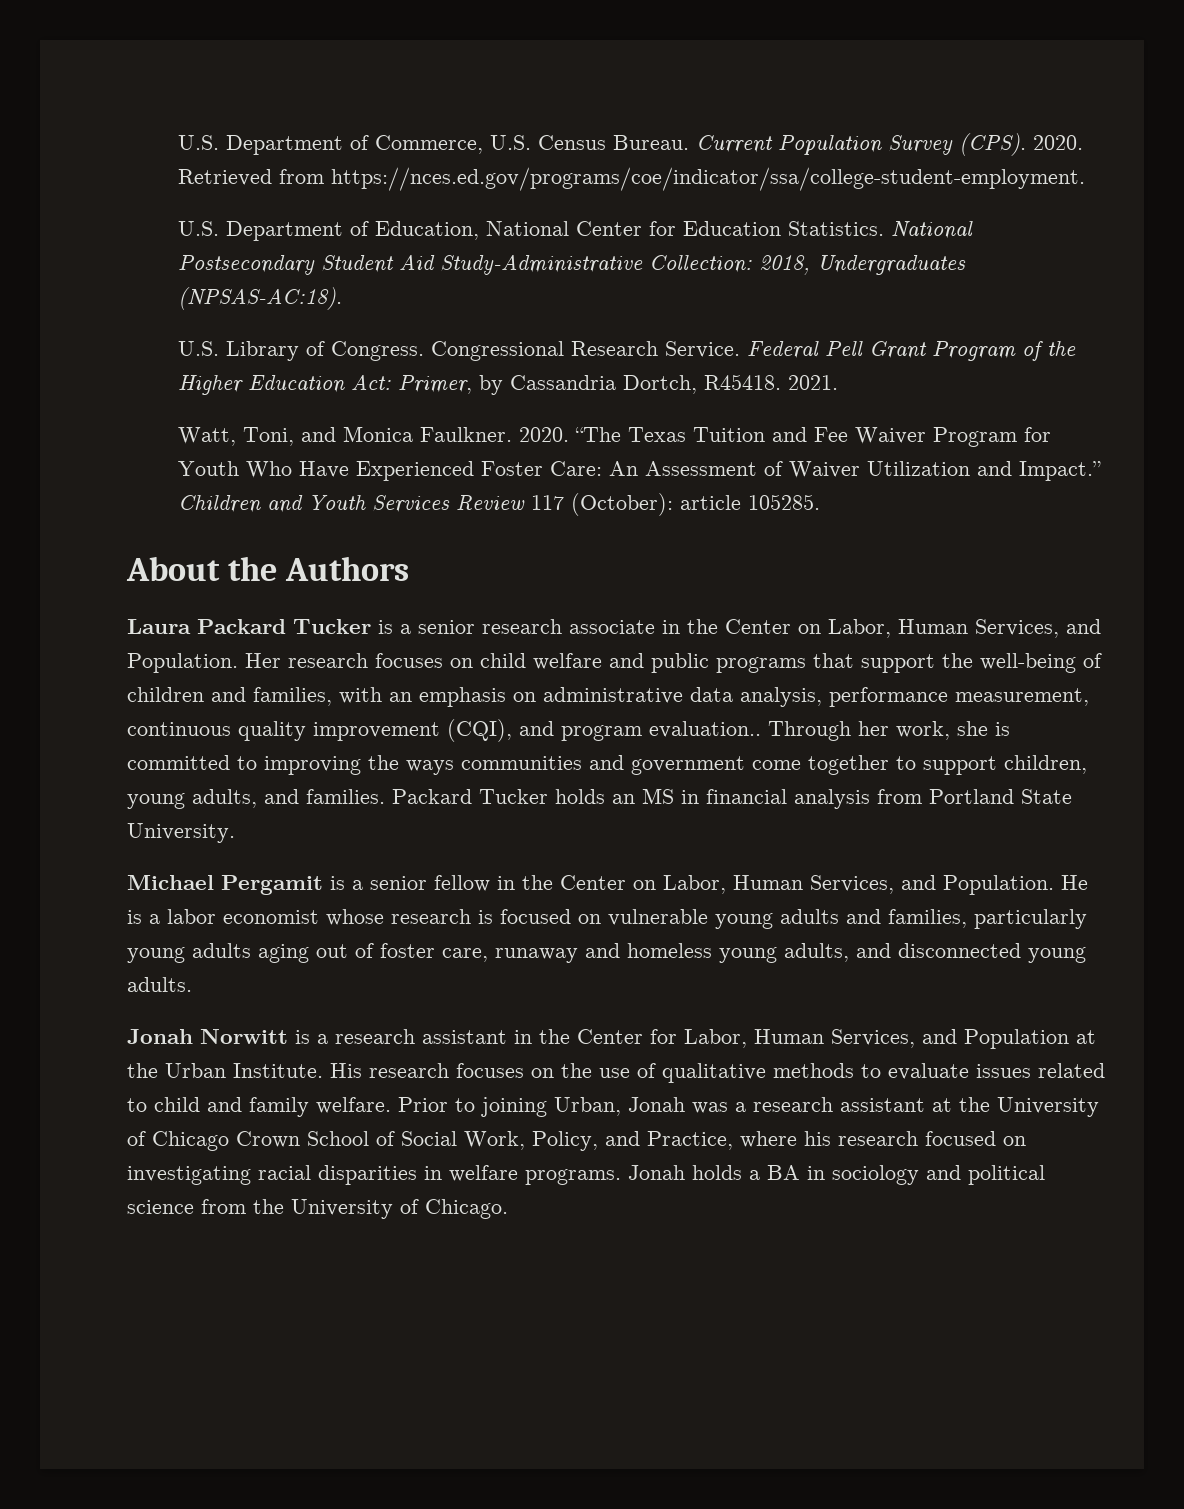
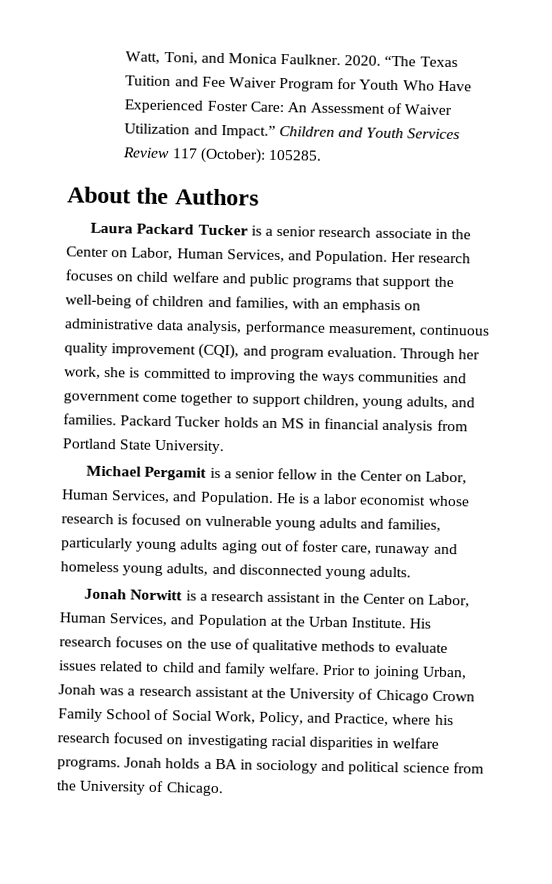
- U.S. Department of Commerce, U.S. Census Bureau. Current Population Survey (CPS). 2020. Retrieved from https://nces.ed.gov/programs/coe/indicator/ssa/college-student-employment.
- U.S. Department of Education, National Center for Education Statistics. National Postsecondary Student Aid Study-Administrative Collection: 2018, Undergraduates (NPSAS-AC:18).
- U.S. Library of Congress. Congressional Research Service. Federal Pell Grant Program of the Higher Education Act: Primer, by Cassandria Dortch, R45418. 2021.
- Children and Youth Services Review 117 (October): article 105285.
+ Children and Youth Services Review 117 (October): 105285.
- Her research focuses on child welfare and public programs that support the well-being of children and families, with an emphasis on administrative data analysis, performance measurement, continuous quality improvement (CQI), and program evaluation..
+ Her research focuses on child welfare and public programs that support the well-being of children and families, with an emphasis on administrative data analysis, performance measurement, continuous quality improvement (CQI), and program evaluation.
- Jonah Norwitt is a research assistant in the Center for Labor, Human Services, and Population at the Urban Institute.
+ Jonah Norwitt is a research assistant in the Center on Labor, Human Services, and Population at the Urban Institute.
- Prior to joining Urban, Jonah was a research assistant at the University of Chicago Crown School of Social Work, Policy, and Practice, where his research focused on investigating racial disparities in welfare programs.
+ Prior to joining Urban, Jonah was a research assistant at the University of Chicago Crown Family School of Social Work, Policy, and Practice, where his research focused on investigating racial disparities in welfare programs.

